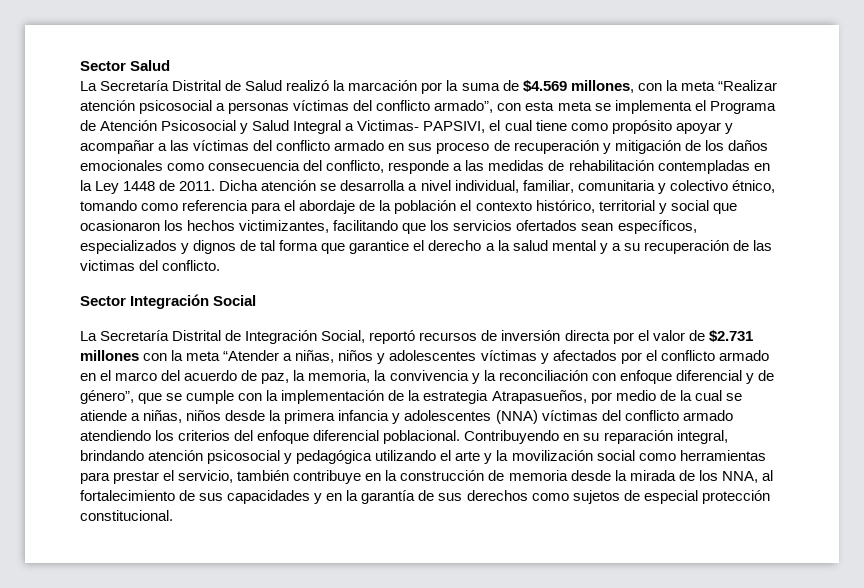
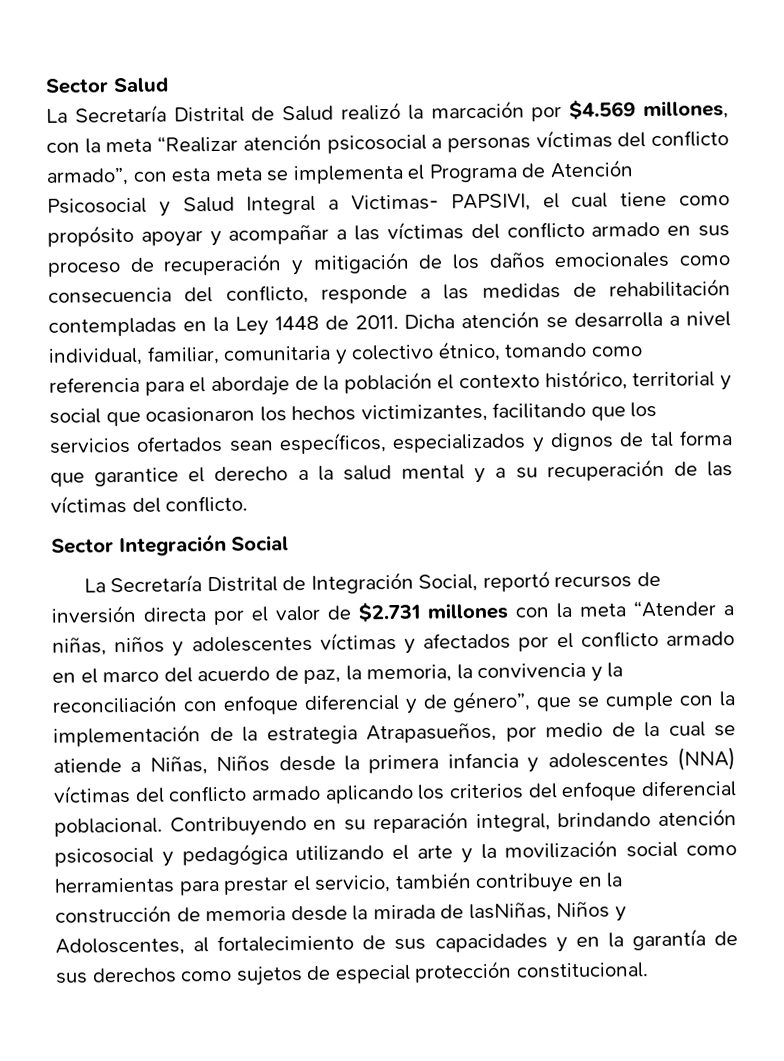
- La Secretaría Distrital de Salud realizó la marcación por la suma de $4.569 millones, con la meta “Realizar atención psicosocial a personas víctimas del conflicto armado”, con esta meta se implementa el Programa de Atención Psicosocial y Salud Integral a Victimas- PAPSIVI, el cual tiene como propósito apoyar y acompañar a las víctimas del conflicto armado en sus proceso de recuperación y mitigación de los daños emocionales como consecuencia del conflicto, responde a las medidas de rehabilitación contempladas en la Ley 1448 de 2011.
+ La Secretaría Distrital de Salud realizó la marcación por $4.569 millones, con la meta “Realizar atención psicosocial a personas víctimas del conflicto armado”, con esta meta se implementa el Programa de Atención Psicosocial y Salud Integral a Victimas- PAPSIVI, el cual tiene como propósito apoyar y acompañar a las víctimas del conflicto armado en sus proceso de recuperación y mitigación de los daños emocionales como consecuencia del conflicto, responde a las medidas de rehabilitación contempladas en la Ley 1448 de 2011.
- Dicha atención se desarrolla a nivel individual, familiar, comunitaria y colectivo étnico, tomando como referencia para el abordaje de la población el contexto histórico, territorial y social que ocasionaron los hechos victimizantes, facilitando que los servicios ofertados sean específicos, especializados y dignos de tal forma que garantice el derecho a la salud mental y a su recuperación de las victimas del conflicto.
+ Dicha atención se desarrolla a nivel individual, familiar, comunitaria y colectivo étnico, tomando como referencia para el abordaje de la población el contexto histórico, territorial y social que ocasionaron los hechos victimizantes, facilitando que los servicios ofertados sean específicos, especializados y dignos de tal forma que garantice el derecho a la salud mental y a su recuperación de las víctimas del conflicto.
- La Secretaría Distrital de Integración Social, reportó recursos de inversión directa por el valor de $2.731 millones con la meta “Atender a niñas, niños y adolescentes víctimas y afectados por el conflicto armado en el marco del acuerdo de paz, la memoria, la convivencia y la reconciliación con enfoque diferencial y de género”, que se cumple con la implementación de la estrategia Atrapasueños, por medio de la cual se atiende a niñas, niños desde la primera infancia y adolescentes (NNA) víctimas del conflicto armado atendiendo los criterios del enfoque diferencial poblacional.
+ La Secretaría Distrital de Integración Social, reportó recursos de inversión directa por el valor de $2.731 millones con la meta “Atender a niñas, niños y adolescentes víctimas y afectados por el conflicto armado en el marco del acuerdo de paz, la memoria, la convivencia y la reconciliación con enfoque diferencial y de género”, que se cumple con la implementación de la estrategia Atrapasueños, por medio de la cual se atiende a Niñas, Niños desde la primera infancia y adolescentes (NNA) víctimas del conflicto armado aplicando los criterios del enfoque diferencial poblacional.
- Contribuyendo en su reparación integral, brindando atención psicosocial y pedagógica utilizando el arte y la movilización social como herramientas para prestar el servicio, también contribuye en la construcción de memoria desde la mirada de los NNA, al fortalecimiento de sus capacidades y en la garantía de sus derechos como sujetos de especial protección constitucional.
+ Contribuyendo en su reparación integral, brindando atención psicosocial y pedagógica utilizando el arte y la movilización social como herramientas para prestar el servicio, también contribuye en la construcción de memoria desde la mirada de lasNiñas, Niños y Adoloscentes, al fortalecimiento de sus capacidades y en la garantía de sus derechos como sujetos de especial protección constitucional.

